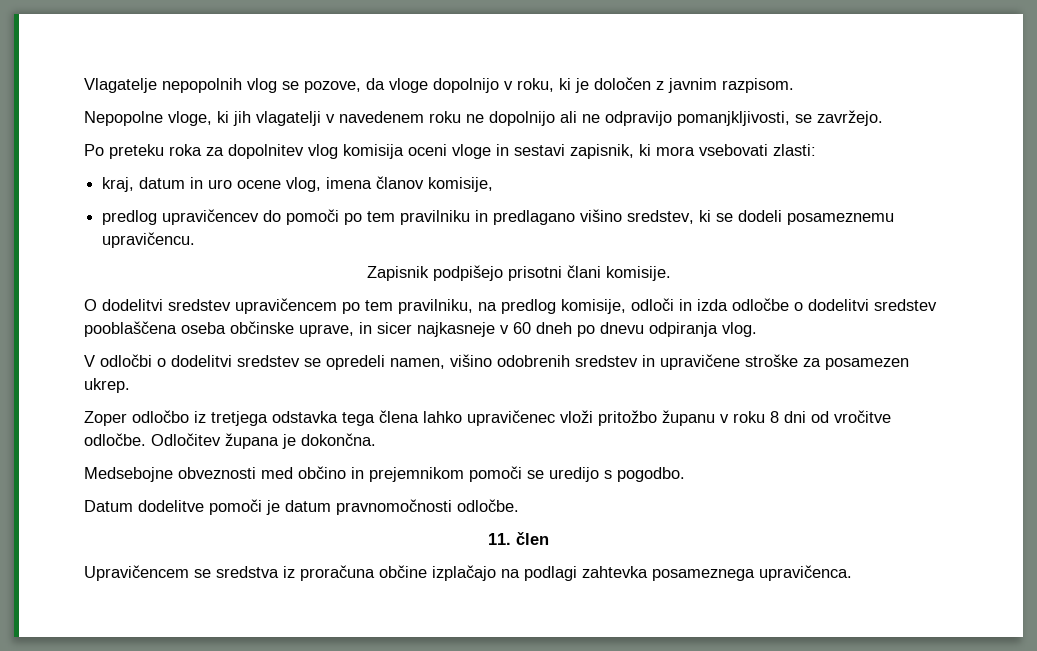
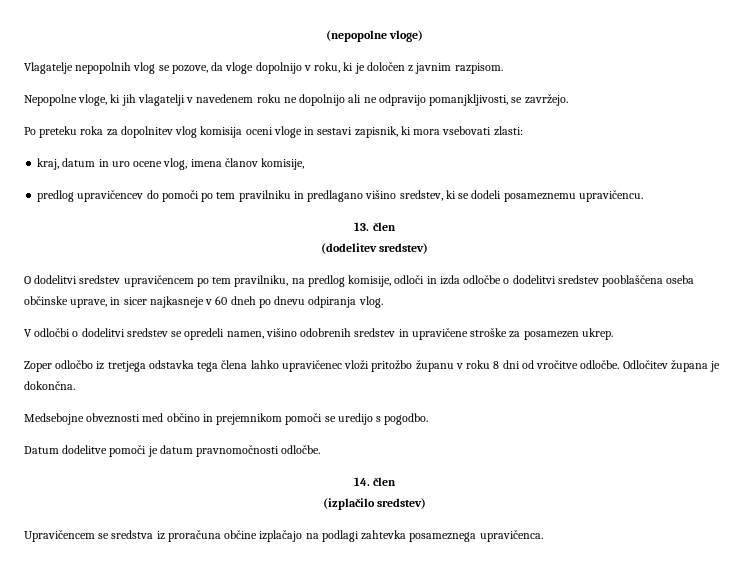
+ (nepopolne vloge)
- Zapisnik podpišejo prisotni člani komisije.
+ 13. člen
+ (dodelitev sredstev)
- 11. člen
+ 14. člen
+ (izplačilo sredstev)

